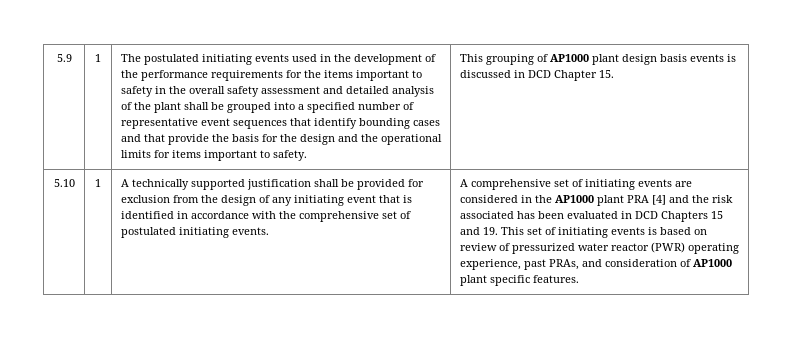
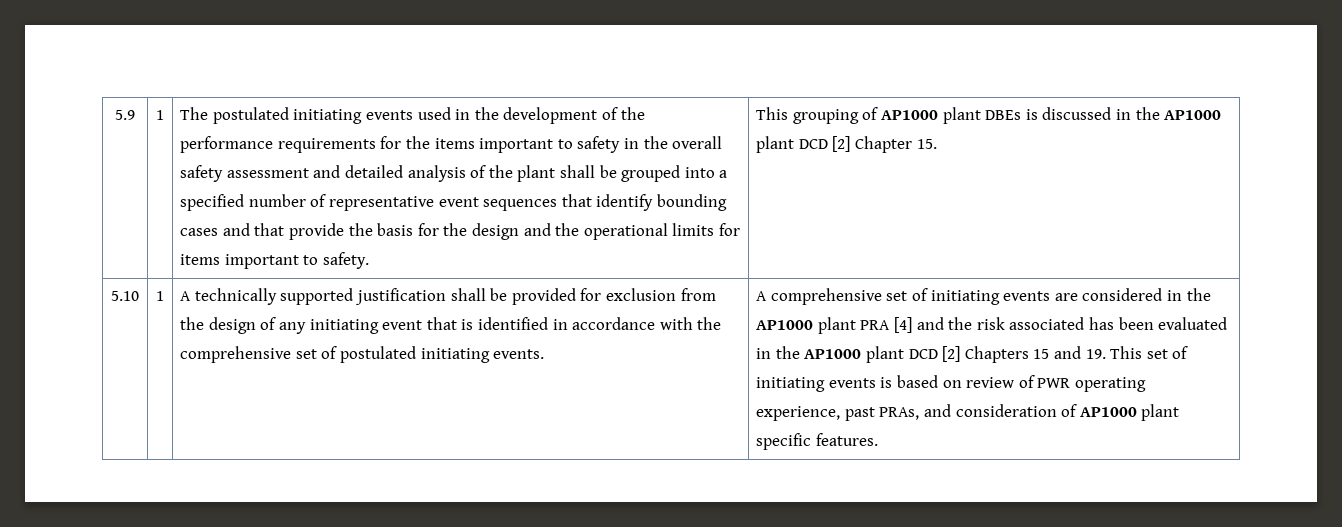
- This grouping of AP1000 plant design basis events is discussed in DCD Chapter 15.
+ This grouping of AP1000 plant DBEs is discussed in the AP1000 plant DCD [2] Chapter 15.
- A comprehensive set of initiating events are considered in the AP1000 plant PRA [4] and the risk associated has been evaluated in DCD Chapters 15 and 19. This set of initiating events is based on review of pressurized water reactor (PWR) operating experience, past PRAs, and consideration of AP1000 plant specific features.
+ A comprehensive set of initiating events are considered in the AP1000 plant PRA [4] and the risk associated has been evaluated in the AP1000 plant DCD [2] Chapters 15 and 19. This set of initiating events is based on review of PWR operating experience, past PRAs, and consideration of AP1000 plant specific features.

